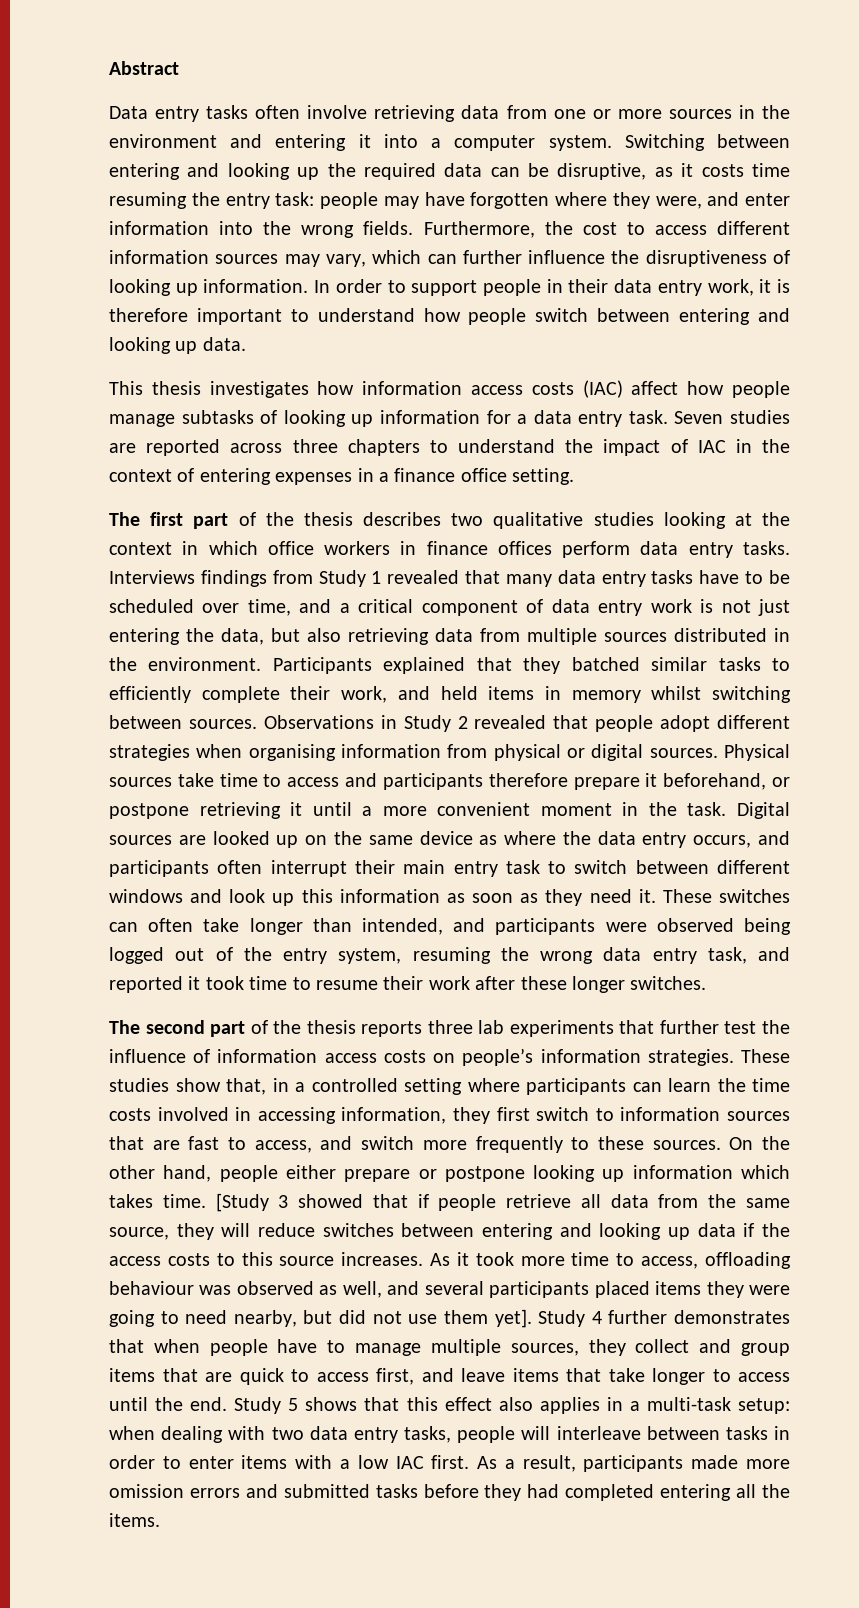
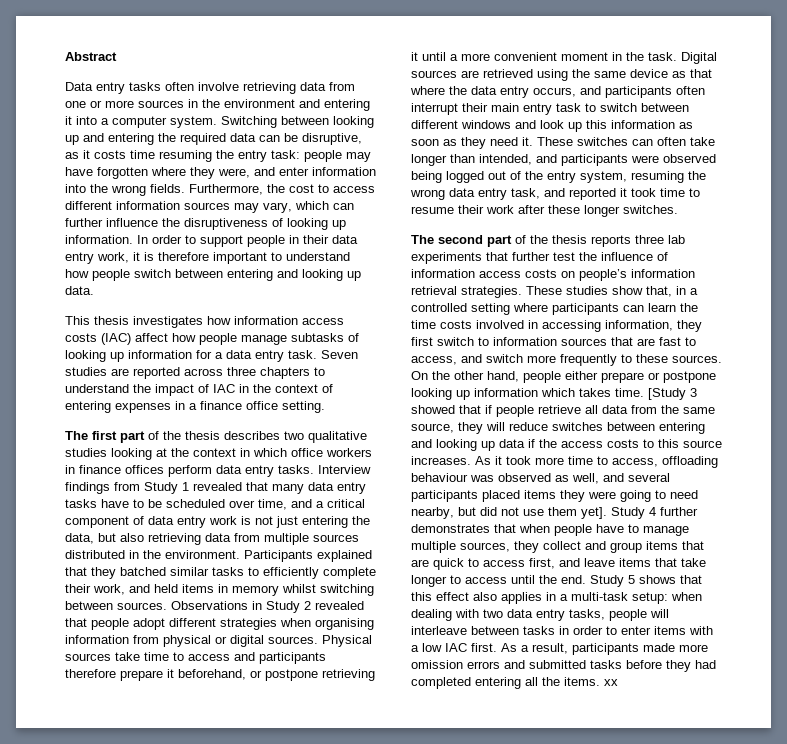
- Switching between entering and looking up the required data can be disruptive, as it costs time resuming the entry task: people may have forgotten where they were, and enter information into the wrong fields.
+ Switching between looking up and entering the required data can be disruptive, as it costs time resuming the entry task: people may have forgotten where they were, and enter information into the wrong fields.
- Interviews findings from Study 1 revealed that many data entry tasks have to be scheduled over time, and a critical component of data entry work is not just entering the data, but also retrieving data from multiple sources distributed in the environment.
+ Interview findings from Study 1 revealed that many data entry tasks have to be scheduled over time, and a critical component of data entry work is not just entering the data, but also retrieving data from multiple sources distributed in the environment.
- Digital sources are looked up on the same device as where the data entry occurs, and participants often interrupt their main entry task to switch between different windows and look up this information as soon as they need it.
+ Digital sources are retrieved using the same device as that where the data entry occurs, and participants often interrupt their main entry task to switch between different windows and look up this information as soon as they need it.
- The second part of the thesis reports three lab experiments that further test the influence of information access costs on people’s information strategies.
+ The second part of the thesis reports three lab experiments that further test the influence of information access costs on people’s information retrieval strategies.
- As a result, participants made more omission errors and submitted tasks before they had completed entering all the items.
+ As a result, participants made more omission errors and submitted tasks before they had completed entering all the items. xx

